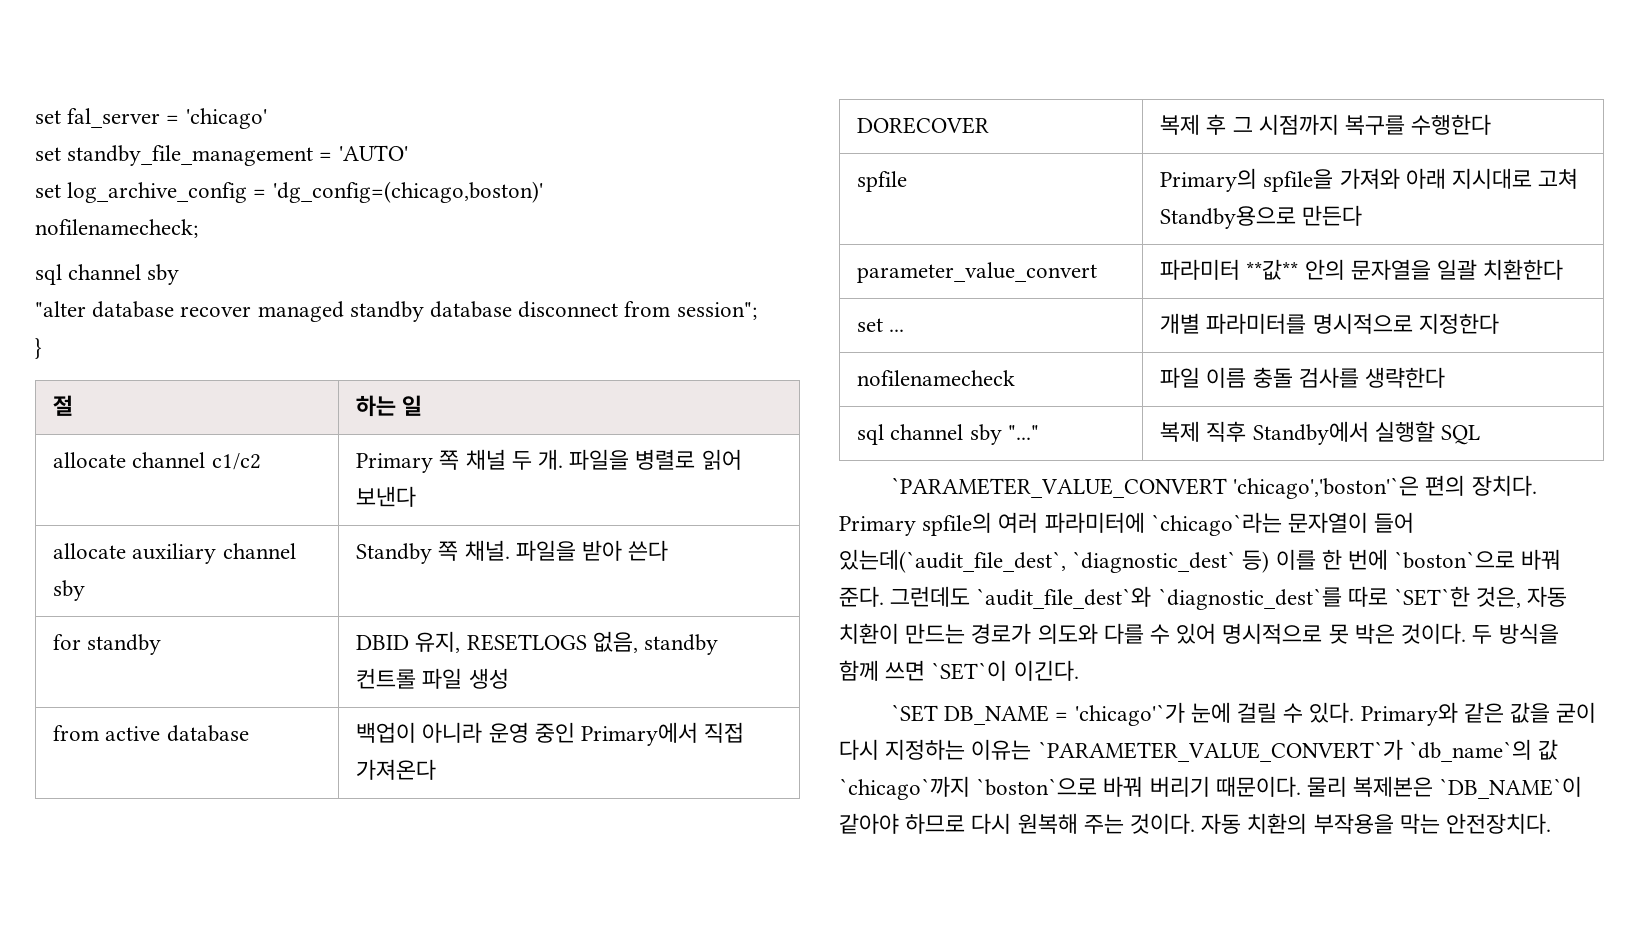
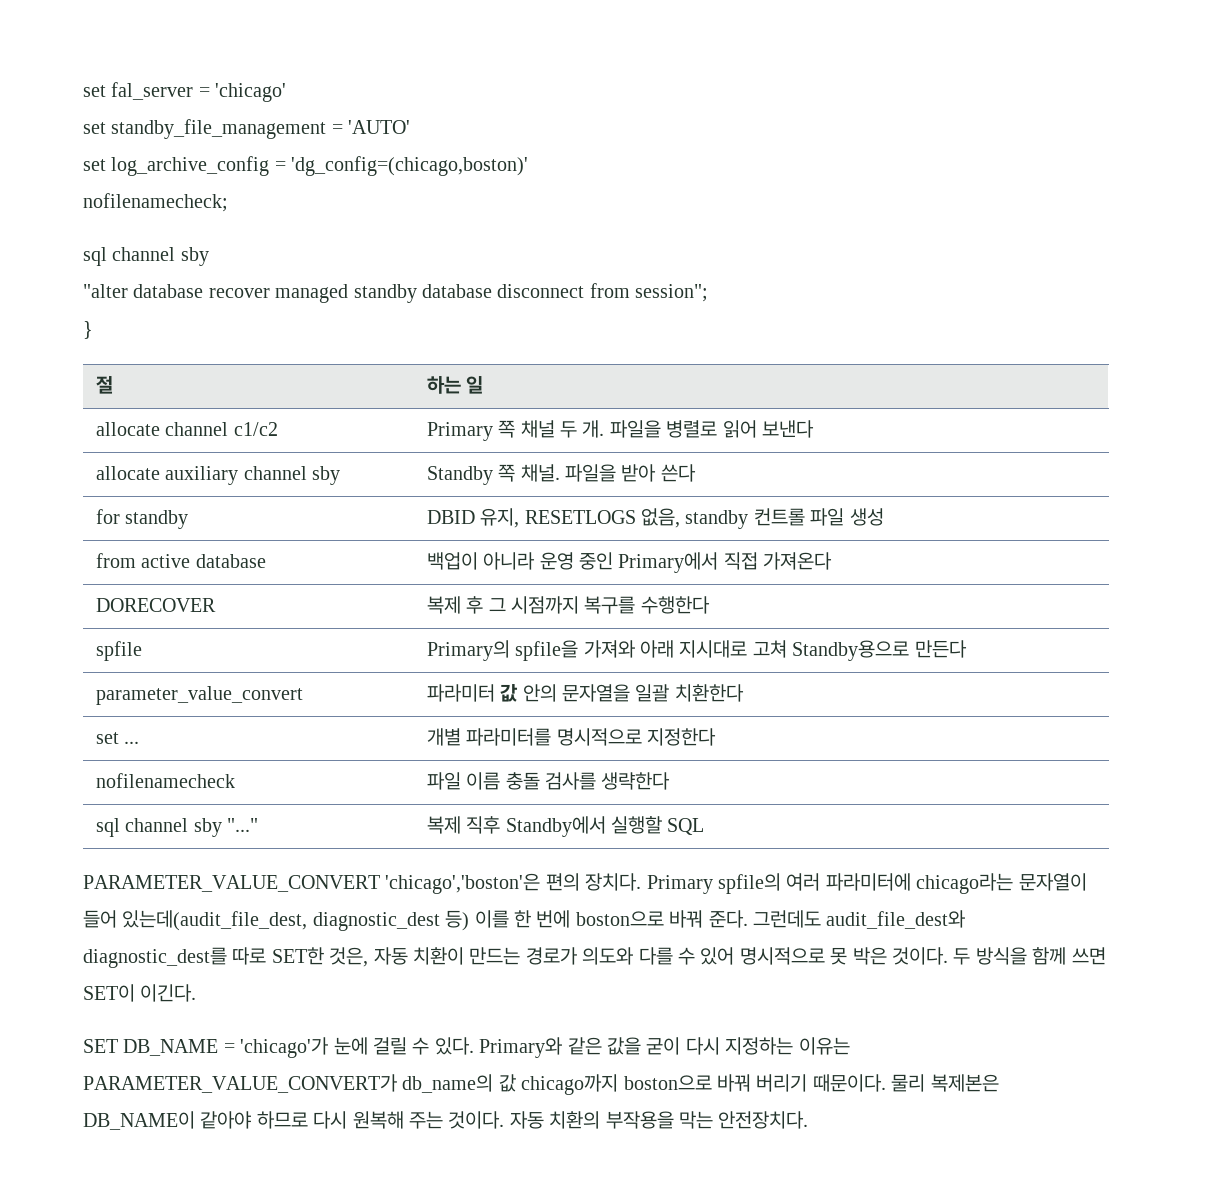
- parameter_value_convert | 파라미터 **값** 안의 문자열을 일괄 치환한다
+ parameter_value_convert | 파라미터 값 안의 문자열을 일괄 치환한다
- `PARAMETER_VALUE_CONVERT 'chicago','boston'`은 편의 장치다.
+ PARAMETER_VALUE_CONVERT 'chicago','boston'은 편의 장치다.
- Primary spfile의 여러 파라미터에 `chicago`라는 문자열이 들어 있는데(`audit_file_dest`, `diagnostic_dest` 등) 이를 한 번에 `boston`으로 바꿔 준다.
+ Primary spfile의 여러 파라미터에 chicago라는 문자열이 들어 있는데(audit_file_dest, diagnostic_dest 등) 이를 한 번에 boston으로 바꿔 준다.
- 그런데도 `audit_file_dest`와 `diagnostic_dest`를 따로 `SET`한 것은, 자동 치환이 만드는 경로가 의도와 다를 수 있어 명시적으로 못 박은 것이다.
+ 그런데도 audit_file_dest와 diagnostic_dest를 따로 SET한 것은, 자동 치환이 만드는 경로가 의도와 다를 수 있어 명시적으로 못 박은 것이다.
- 두 방식을 함께 쓰면 `SET`이 이긴다.
+ 두 방식을 함께 쓰면 SET이 이긴다.
- `SET DB_NAME = 'chicago'`가 눈에 걸릴 수 있다.
+ SET DB_NAME = 'chicago'가 눈에 걸릴 수 있다.
- Primary와 같은 값을 굳이 다시 지정하는 이유는 `PARAMETER_VALUE_CONVERT`가 `db_name`의 값 `chicago`까지 `boston`으로 바꿔 버리기 때문이다.
+ Primary와 같은 값을 굳이 다시 지정하는 이유는 PARAMETER_VALUE_CONVERT가 db_name의 값 chicago까지 boston으로 바꿔 버리기 때문이다.
- 물리 복제본은 `DB_NAME`이 같아야 하므로 다시 원복해 주는 것이다.
+ 물리 복제본은 DB_NAME이 같아야 하므로 다시 원복해 주는 것이다.

